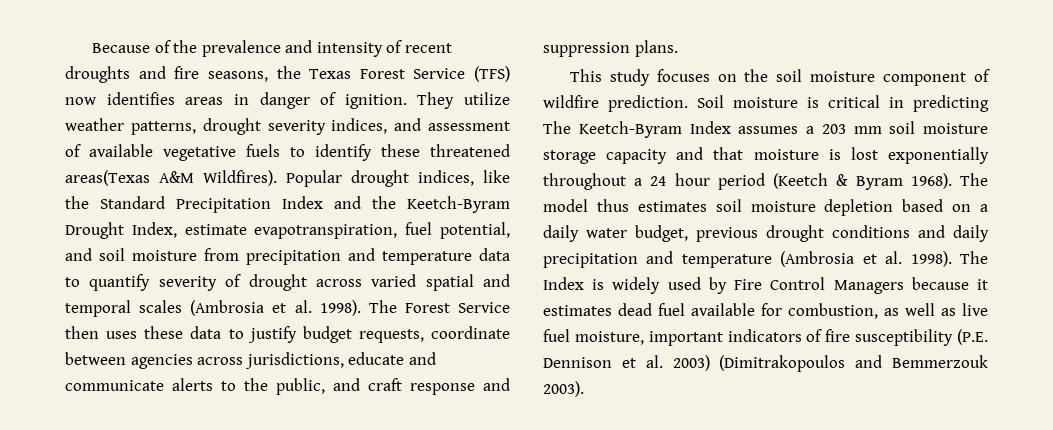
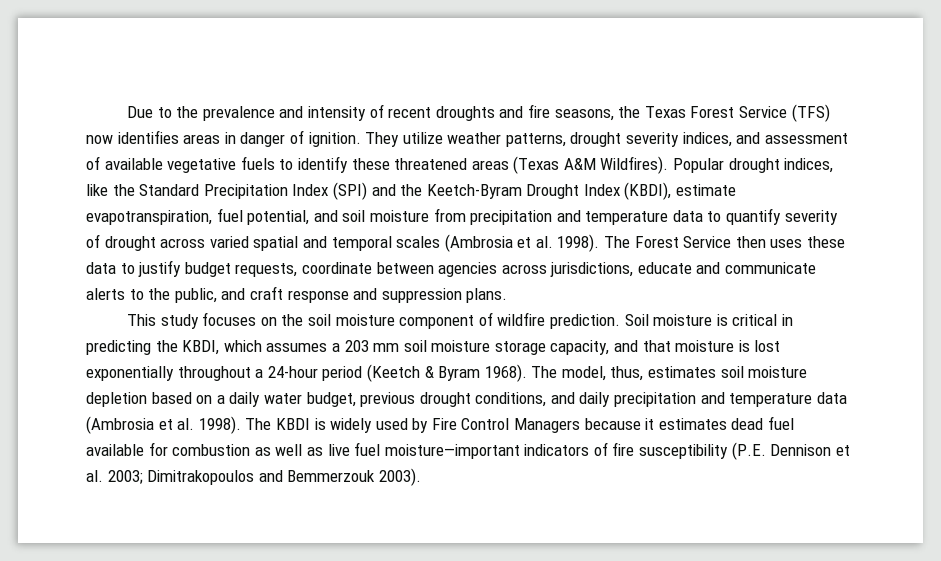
- Because of the prevalence and intensity of recent droughts and fire seasons, the Texas Forest Service (TFS) now identifies areas in danger of ignition.
+ Due to the prevalence and intensity of recent droughts and fire seasons, the Texas Forest Service (TFS) now identifies areas in danger of ignition.
- They utilize weather patterns, drought severity indices, and assessment of available vegetative fuels to identify these threatened areas(Texas A&M Wildfires).
+ They utilize weather patterns, drought severity indices, and assessment of available vegetative fuels to identify these threatened areas (Texas A&M Wildfires).
- Popular drought indices, like the Standard Precipitation Index and the Keetch-Byram Drought Index, estimate evapotranspiration, fuel potential, and soil moisture from precipitation and temperature data to quantify severity of drought across varied spatial and temporal scales (Ambrosia et al. 1998).
+ Popular drought indices, like the Standard Precipitation Index (SPI) and the Keetch-Byram Drought Index (KBDI), estimate evapotranspiration, fuel potential, and soil moisture from precipitation and temperature data to quantify severity of drought across varied spatial and temporal scales (Ambrosia et al. 1998).
- Soil moisture is critical in predicting The Keetch-Byram Index assumes a 203 mm soil moisture storage capacity and that moisture is lost exponentially throughout a 24 hour period (Keetch & Byram 1968).
+ Soil moisture is critical in predicting the KBDI, which assumes a 203 mm soil moisture storage capacity, and that moisture is lost exponentially throughout a 24-hour period (Keetch & Byram 1968).
- The model thus estimates soil moisture depletion based on a daily water budget, previous drought conditions and daily precipitation and temperature (Ambrosia et al. 1998). The Index is widely used by Fire Control Managers because it estimates dead fuel available for combustion, as well as live fuel moisture, important indicators of fire susceptibility (P.E. Dennison et al. 2003) (Dimitrakopoulos and Bemmerzouk 2003).
+ The model, thus, estimates soil moisture depletion based on a daily water budget, previous drought conditions, and daily precipitation and temperature data (Ambrosia et al. 1998). The KBDI is widely used by Fire Control Managers because it estimates dead fuel available for combustion as well as live fuel moisture—important indicators of fire susceptibility (P.E. Dennison et al. 2003; Dimitrakopoulos and Bemmerzouk 2003).

